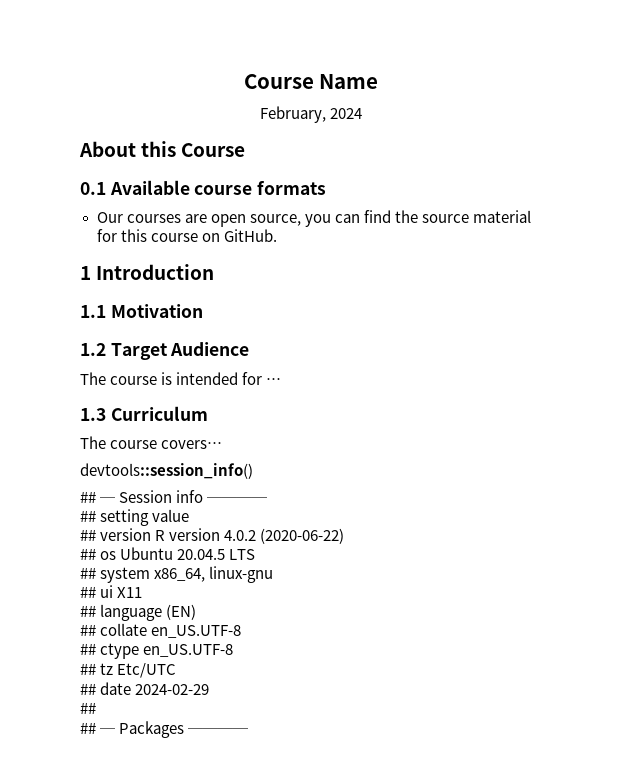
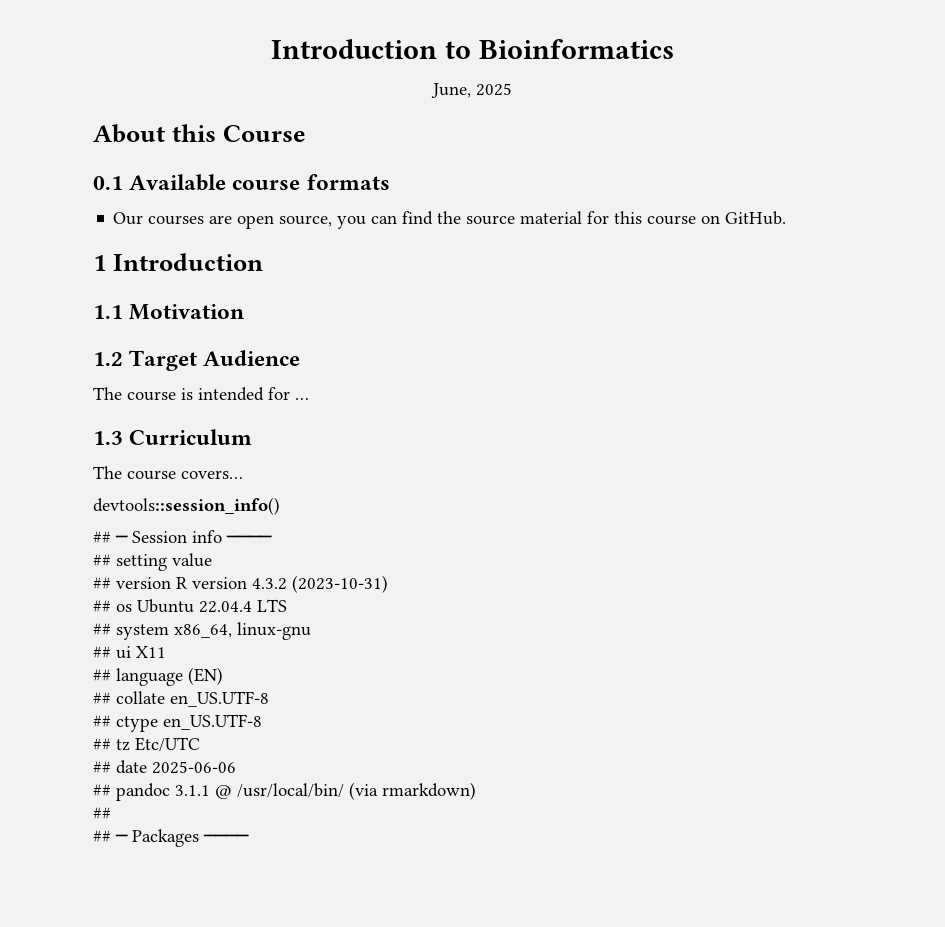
- Course Name
- February, 2024
+ Introduction to Bioinformatics
+ June, 2025
- ## version R version 4.0.2 (2020-06-22)
+ ## version R version 4.3.2 (2023-10-31)
- ## os Ubuntu 20.04.5 LTS
+ ## os Ubuntu 22.04.4 LTS
- ## date 2024-02-29
+ ## date 2025-06-06
+ ## pandoc 3.1.1 @ /usr/local/bin/ (via rmarkdown)

